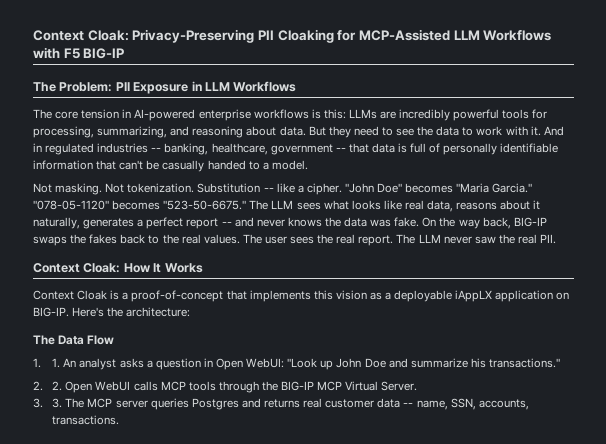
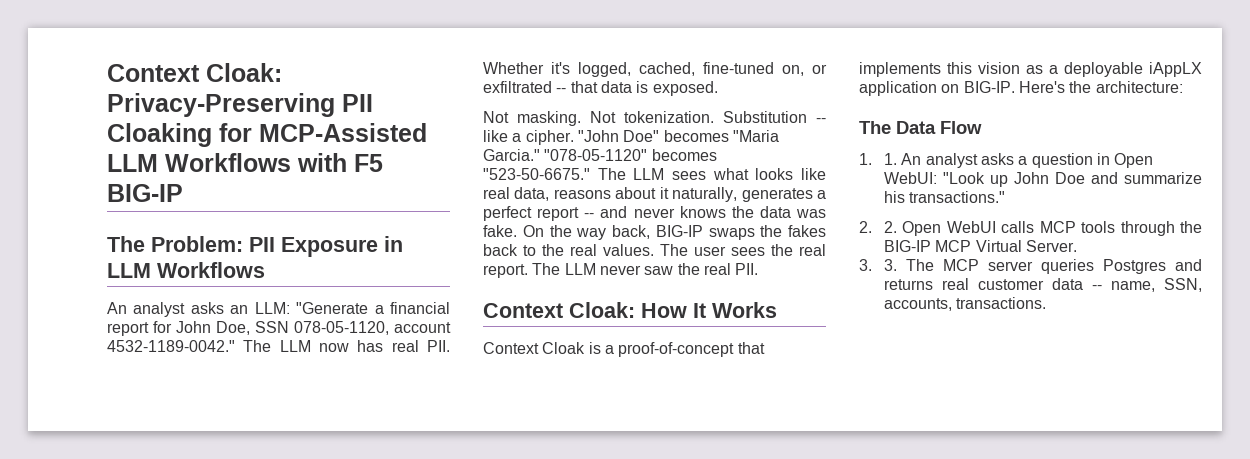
- The core tension in AI-powered enterprise workflows is this: LLMs are incredibly powerful tools for processing, summarizing, and reasoning about data. But they need to see the data to work with it. And in regulated industries -- banking, healthcare, government -- that data is full of personally identifiable information that can't be casually handed to a model.
+ An analyst asks an LLM: "Generate a financial report for John Doe, SSN 078-05-1120, account 4532-1189-0042." The LLM now has real PII. Whether it's logged, cached, fine-tuned on, or exfiltrated -- that data is exposed.

